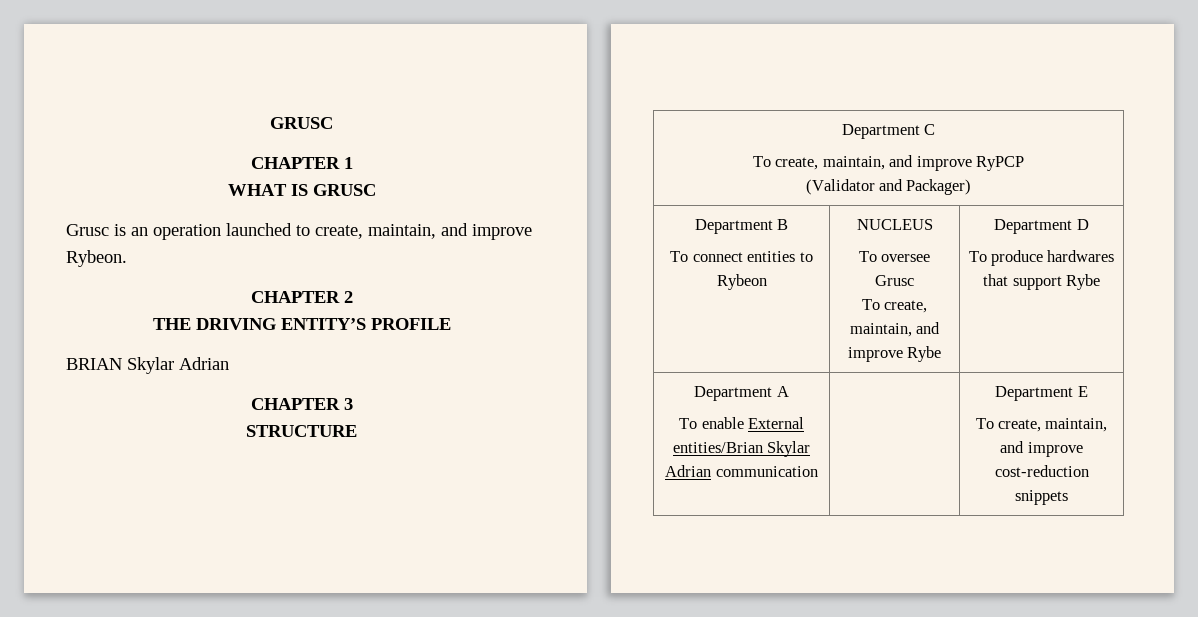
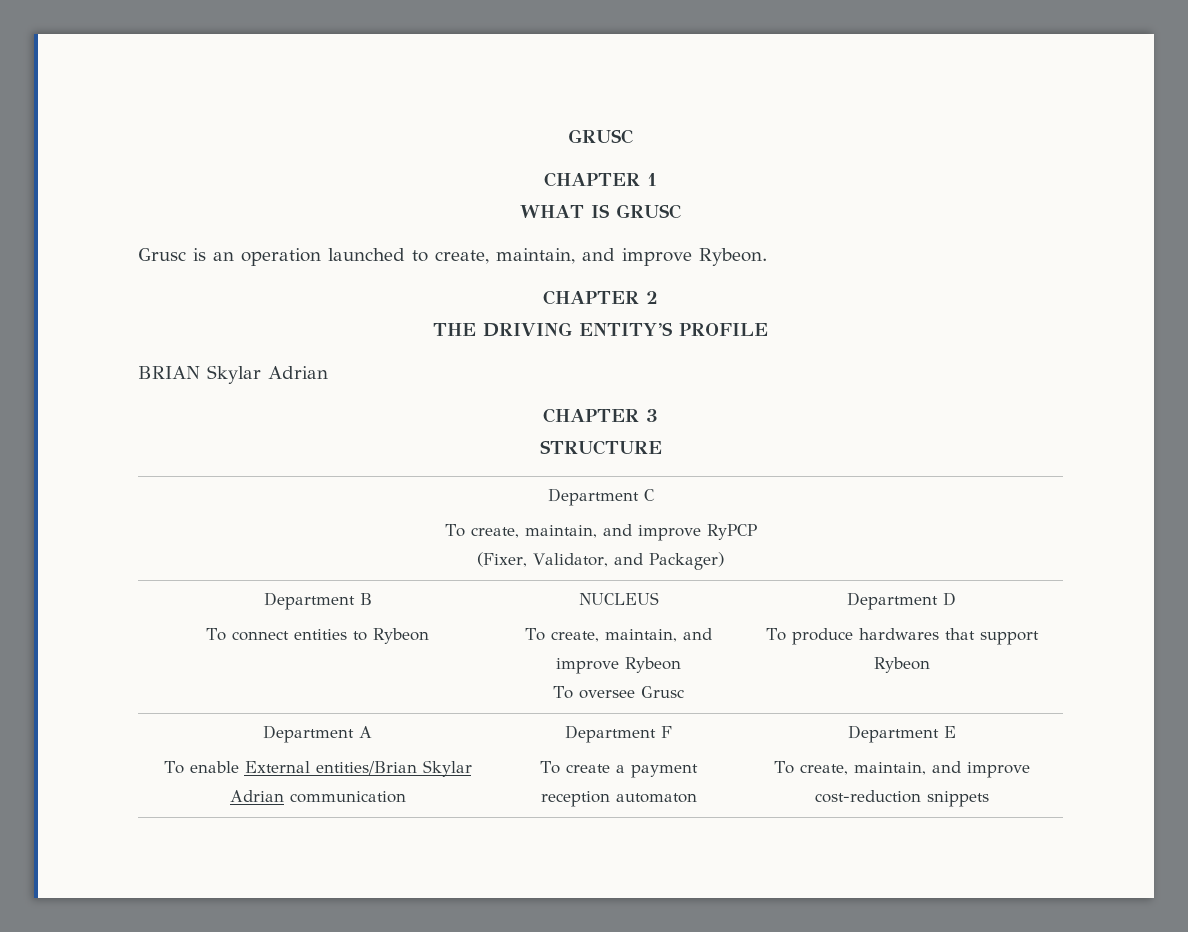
  Department C
  To create, maintain, and improve RyPCP
- (Validator and Packager)
+ (Fixer, Validator, and Packager)
  Department B
  To connect entities to Rybeon | NUCLEUS
- To oversee Grusc
- To create, maintain, and improve Rybe | Department D
- To produce hardwares that support Rybe
+ To create, maintain, and improve Rybeon
+ To oversee Grusc | Department D
+ To produce hardwares that support Rybeon
  Department A
- To enable External entities/Brian Skylar Adrian communication | | Department E
+ To enable External entities/Brian Skylar Adrian communication | Department F
+ To create a payment reception automaton | Department E

